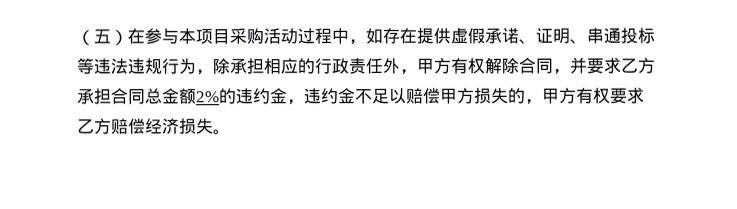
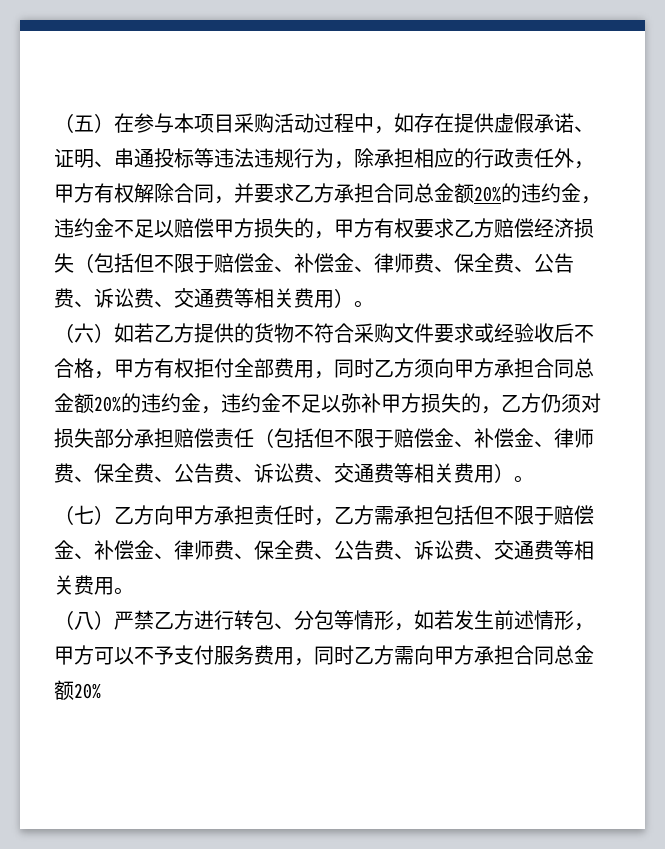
- （五）在参与本项目采购活动过程中，如存在提供虚假承诺、证明、串通投标等违法违规行为，除承担相应的行政责任外，甲方有权解除合同，并要求乙方承担合同总金额2%的违约金，违约金不足以赔偿甲方损失的，甲方有权要求乙方赔偿经济损失。
+ （五）在参与本项目采购活动过程中，如存在提供虚假承诺、证明、串通投标等违法违规行为，除承担相应的行政责任外，甲方有权解除合同，并要求乙方承担合同总金额20%的违约金，违约金不足以赔偿甲方损失的，甲方有权要求乙方赔偿经济损失（包括但不限于赔偿金、补偿金、律师费、保全费、公告费、诉讼费、交通费等相关费用）。
+ （六）如若乙方提供的货物不符合采购文件要求或经验收后不合格，甲方有权拒付全部费用，同时乙方须向甲方承担合同总金额20%的违约金，违约金不足以弥补甲方损失的，乙方仍须对损失部分承担赔偿责任（包括但不限于赔偿金、补偿金、律师费、保全费、公告费、诉讼费、交通费等相关费用）。
+ （七）乙方向甲方承担责任时，乙方需承担包括但不限于赔偿金、补偿金、律师费、保全费、公告费、诉讼费、交通费等相关费用。
+ （八）严禁乙方进行转包、分包等情形，如若发生前述情形，甲方可以不予支付服务费用，同时乙方需向甲方承担合同总金额20%

